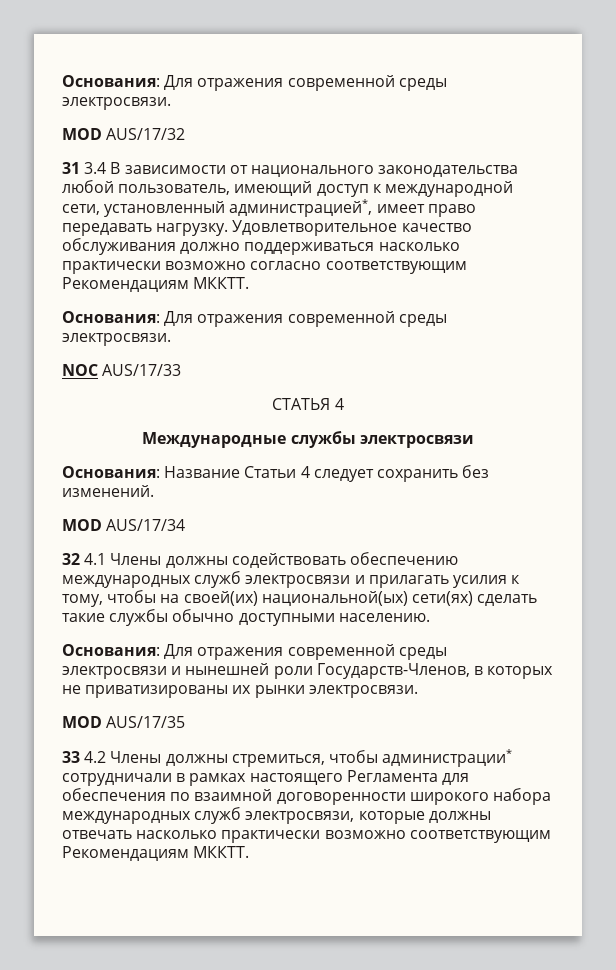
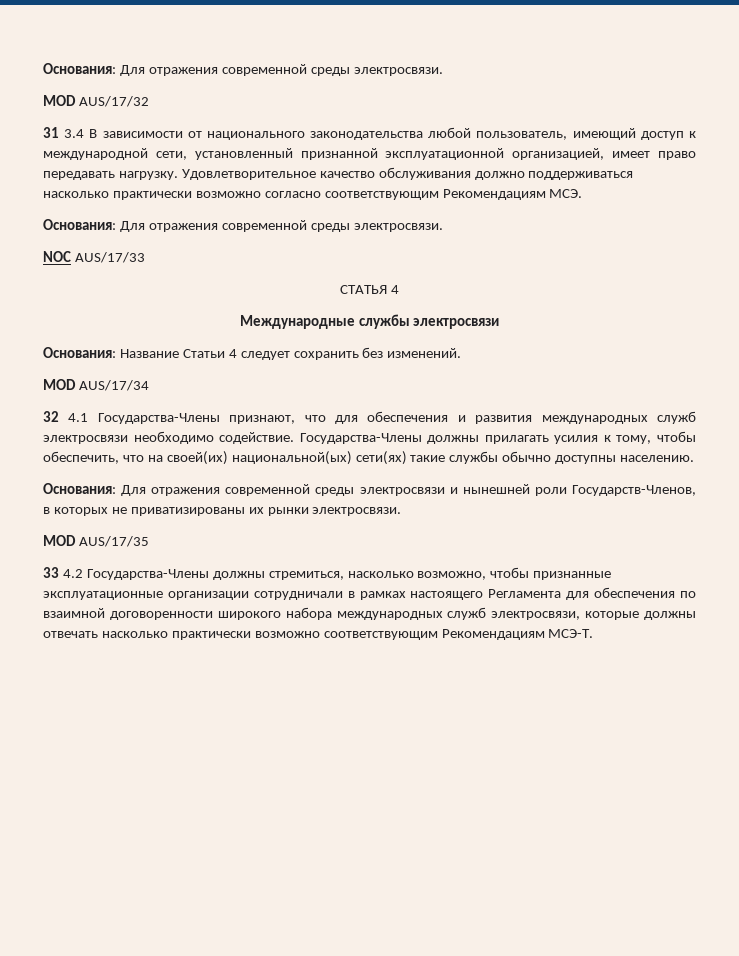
- 31 3.4 В зависимости от национального законодательства любой пользователь, имеющий доступ к международной сети, установленный администрацией*, имеет право передавать нагрузку.
+ 31 3.4 В зависимости от национального законодательства любой пользователь, имеющий доступ к международной сети, установленный признанной эксплуатационной организацией, имеет право передавать нагрузку.
- Удовлетворительное качество обслуживания должно поддерживаться насколько практически возможно согласно соответствующим Рекомендациям МККТТ.
+ Удовлетворительное качество обслуживания должно поддерживаться насколько практически возможно согласно соответствующим Рекомендациям МСЭ.
- 32 4.1 Члены должны содействовать обеспечению международных служб электросвязи и прилагать усилия к тому, чтобы на своей(их) национальной(ых) сети(ях) сделать такие службы обычно доступными населению.
+ 32 4.1 Государства-Члены признают, что для обеспечения и развития международных служб электросвязи необходимо содействие. Государства-Члены должны прилагать усилия к тому, чтобы обеспечить, что на своей(их) национальной(ых) сети(ях) такие службы обычно доступны населению.
- 33 4.2 Члены должны стремиться, чтобы администрации* сотрудничали в рамках настоящего Регламента для обеспечения по взаимной договоренности широкого набора международных служб электросвязи, которые должны отвечать насколько практически возможно соответствующим Рекомендациям МККТТ.
+ 33 4.2 Государства-Члены должны стремиться, насколько возможно, чтобы признанные эксплуатационные организации сотрудничали в рамках настоящего Регламента для обеспечения по взаимной договоренности широкого набора международных служб электросвязи, которые должны отвечать насколько практически возможно соответствующим Рекомендациям МСЭ-Т.

